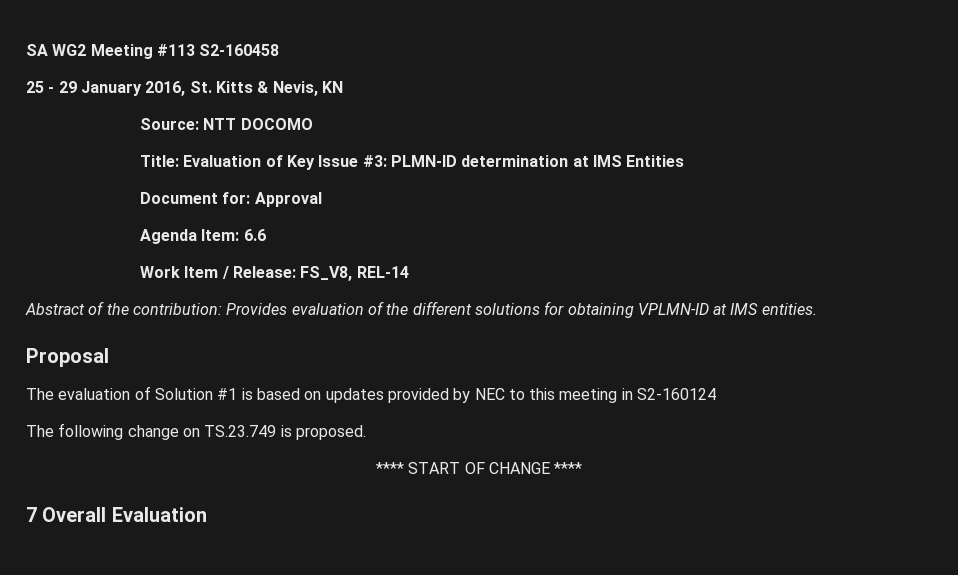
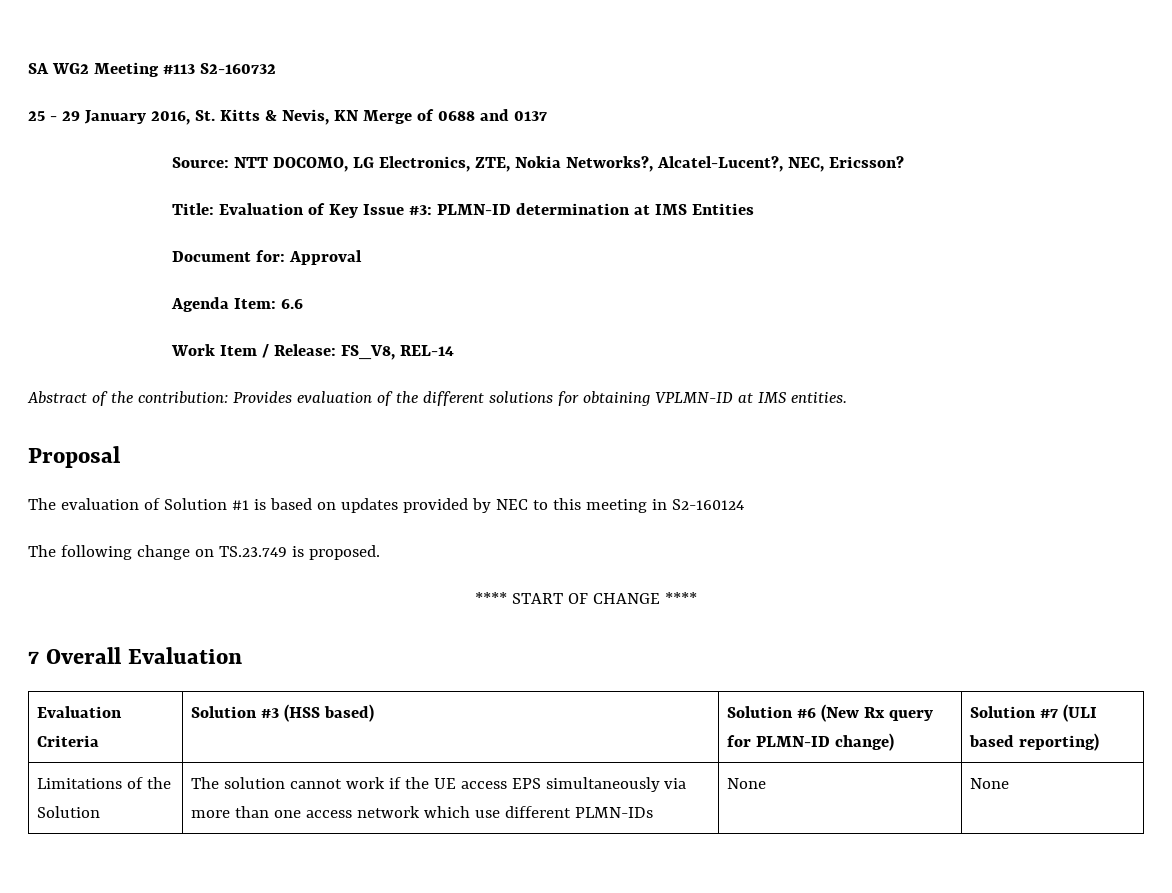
- SA WG2 Meeting #113 S2-160458
+ SA WG2 Meeting #113 S2-160732
- 25 - 29 January 2016, St. Kitts & Nevis, KN
- Source: NTT DOCOMO
+ 25 - 29 January 2016, St. Kitts & Nevis, KN Merge of 0688 and 0137
+ Source: NTT DOCOMO, LG Electronics, ZTE, Nokia Networks?, Alcatel-Lucent?, NEC, Ericsson?
+ Evaluation Criteria | Solution #3 (HSS based) | Solution #6 (New Rx query for PLMN-ID change) | Solution #7 (ULI based reporting)
+ Limitations of the Solution | The solution cannot work if the UE access EPS simultaneously via more than one access network which use different PLMN-IDs | None | None

